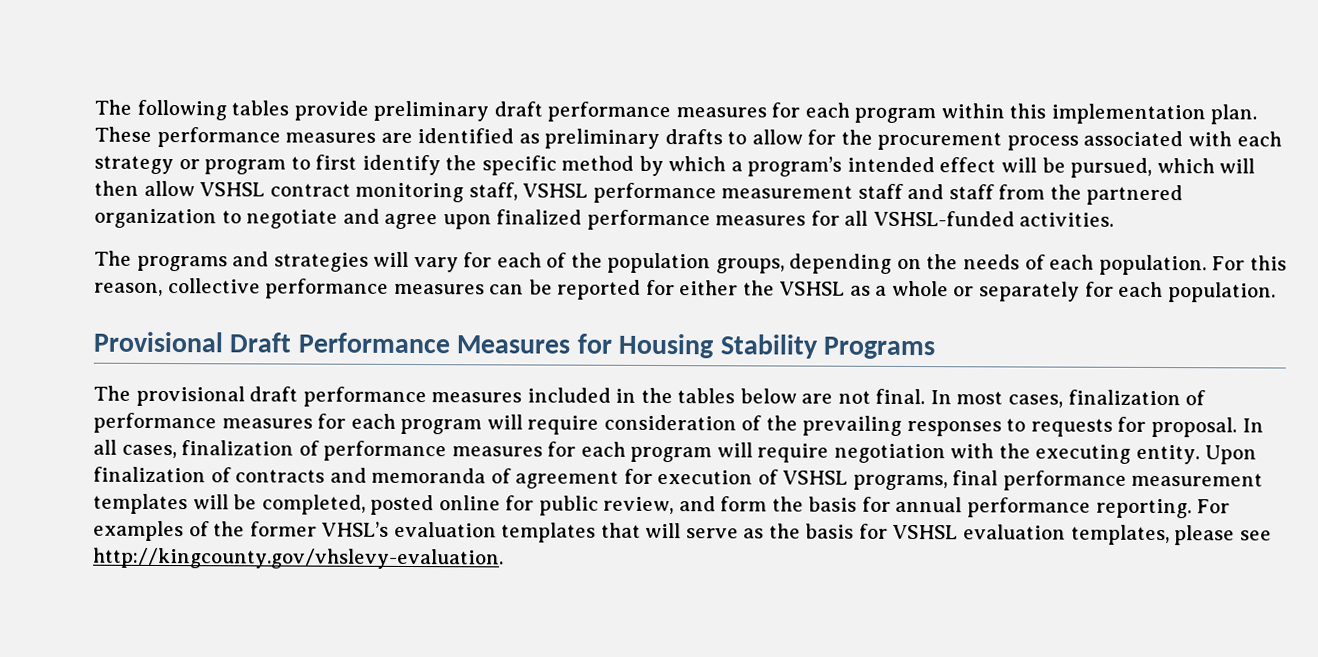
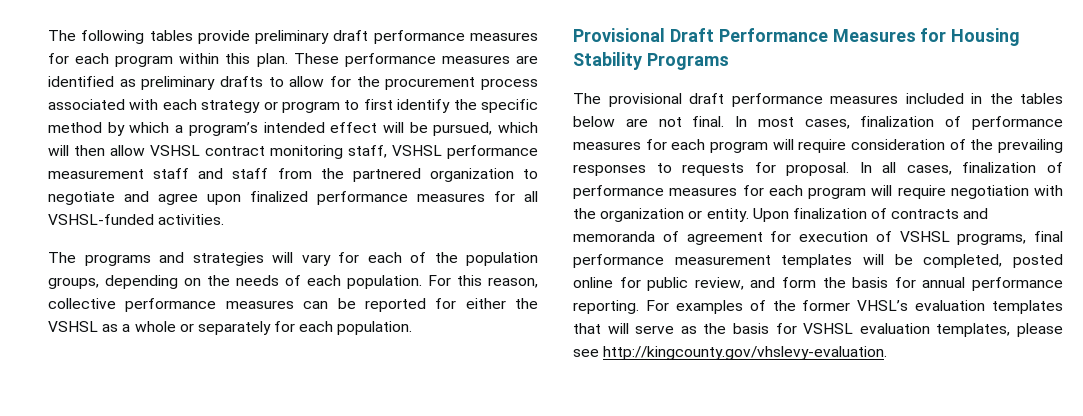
- The following tables provide preliminary draft performance measures for each program within this implementation plan.
+ The following tables provide preliminary draft performance measures for each program within this plan.
- In all cases, finalization of performance measures for each program will require negotiation with the executing entity.
+ In all cases, finalization of performance measures for each program will require negotiation with the organization or entity.

